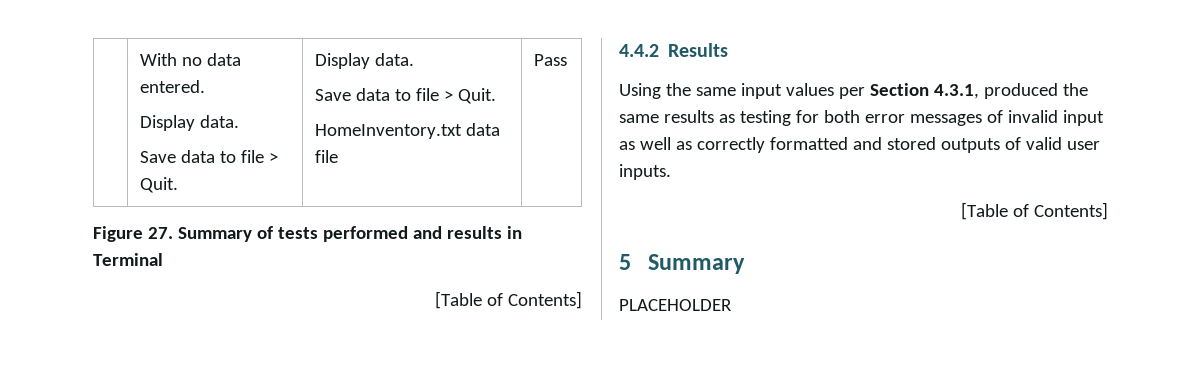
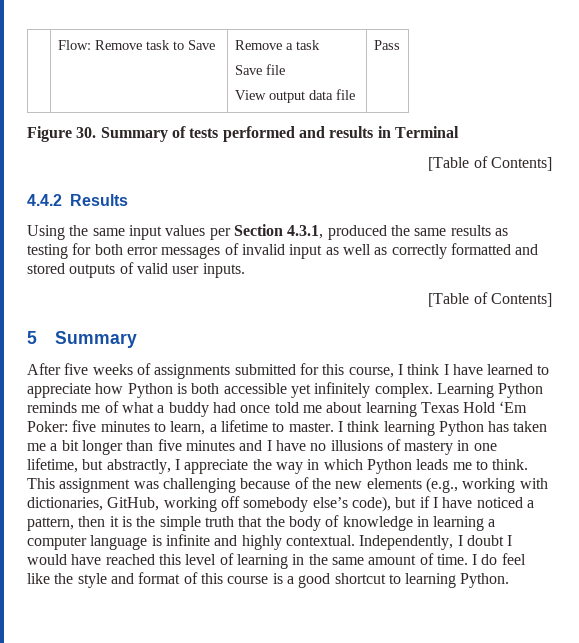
- | With no data entered.
- Display data.
- Save data to file > Quit. | Display data.
- Save data to file > Quit.
- HomeInventory.txt data file | Pass
+ | Flow: Remove task to Save | Remove a task
+ Save file
+ View output data file | Pass
- Figure 27. Summary of tests performed and results in Terminal
+ Figure 30. Summary of tests performed and results in Terminal
- PLACEHOLDER
+ After five weeks of assignments submitted for this course, I think I have learned to appreciate how Python is both accessible yet infinitely complex. Learning Python reminds me of what a buddy had once told me about learning Texas Hold ‘Em Poker: five minutes to learn, a lifetime to master. I think learning Python has taken me a bit longer than five minutes and I have no illusions of mastery in one lifetime, but abstractly, I appreciate the way in which Python leads me to think. This assignment was challenging because of the new elements (e.g., working with dictionaries, GitHub, working off somebody else’s code), but if I have noticed a pattern, then it is the simple truth that the body of knowledge in learning a computer language is infinite and highly contextual. Independently, I doubt I would have reached this level of learning in the same amount of time. I do feel like the style and format of this course is a good shortcut to learning Python.

